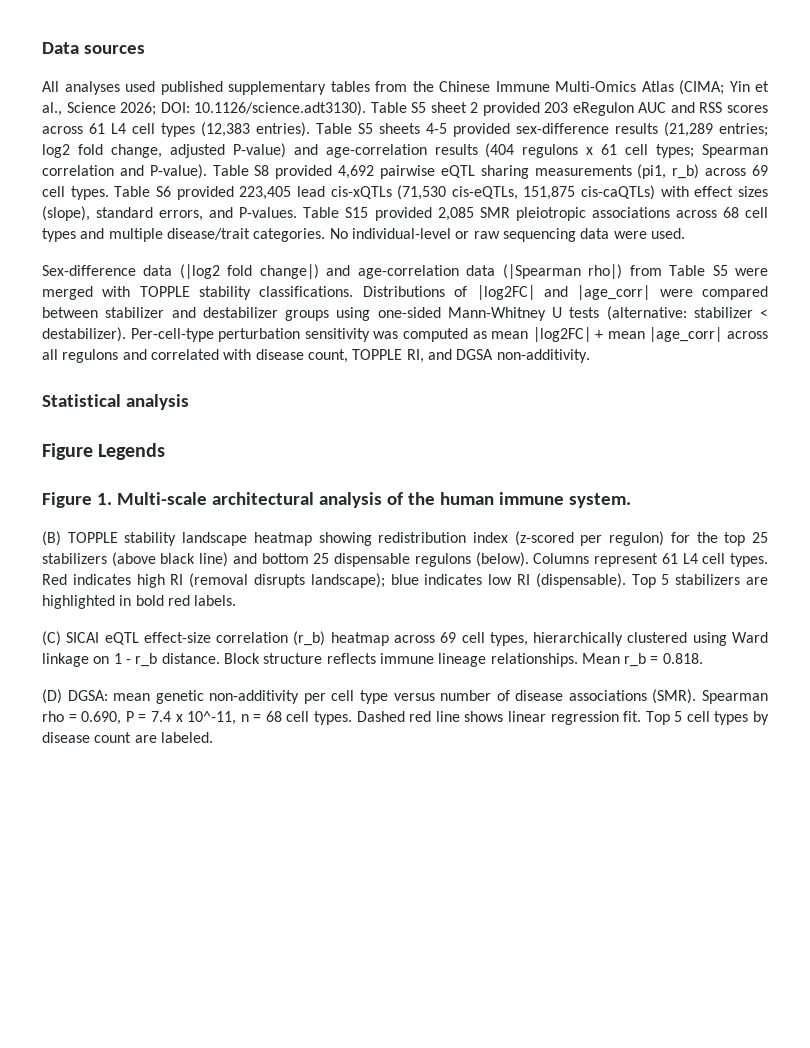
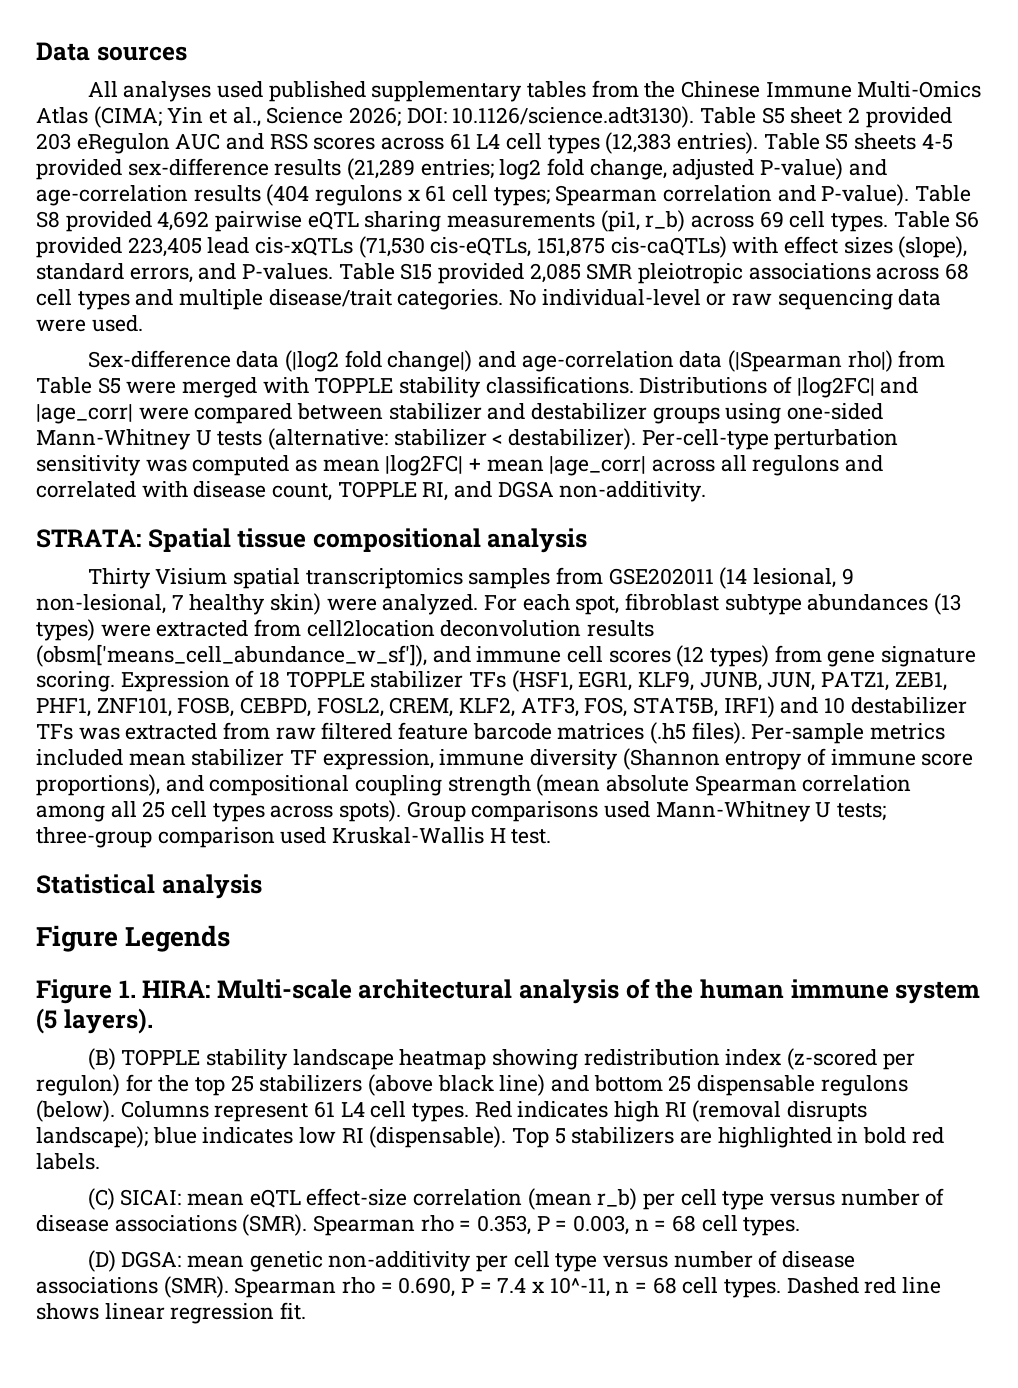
+ STRATA: Spatial tissue compositional analysis
+ Thirty Visium spatial transcriptomics samples from GSE202011 (14 lesional, 9 non-lesional, 7 healthy skin) were analyzed. For each spot, fibroblast subtype abundances (13 types) were extracted from cell2location deconvolution results (obsm['means_cell_abundance_w_sf']), and immune cell scores (12 types) from gene signature scoring. Expression of 18 TOPPLE stabilizer TFs (HSF1, EGR1, KLF9, JUNB, JUN, PATZ1, ZEB1, PHF1, ZNF101, FOSB, CEBPD, FOSL2, CREM, KLF2, ATF3, FOS, STAT5B, IRF1) and 10 destabilizer TFs was extracted from raw filtered feature barcode matrices (.h5 files). Per-sample metrics included mean stabilizer TF expression, immune diversity (Shannon entropy of immune score proportions), and compositional coupling strength (mean absolute Spearman correlation among all 25 cell types across spots). Group comparisons used Mann-Whitney U tests; three-group comparison used Kruskal-Wallis H test.
- Figure 1. Multi-scale architectural analysis of the human immune system.
+ Figure 1. HIRA: Multi-scale architectural analysis of the human immune system (5 layers).
- (C) SICAI eQTL effect-size correlation (r_b) heatmap across 69 cell types, hierarchically clustered using Ward linkage on 1 - r_b distance. Block structure reflects immune lineage relationships. Mean r_b = 0.818.
+ (C) SICAI: mean eQTL effect-size correlation (mean r_b) per cell type versus number of disease associations (SMR). Spearman rho = 0.353, P = 0.003, n = 68 cell types.
- Top 5 cell types by disease count are labeled.

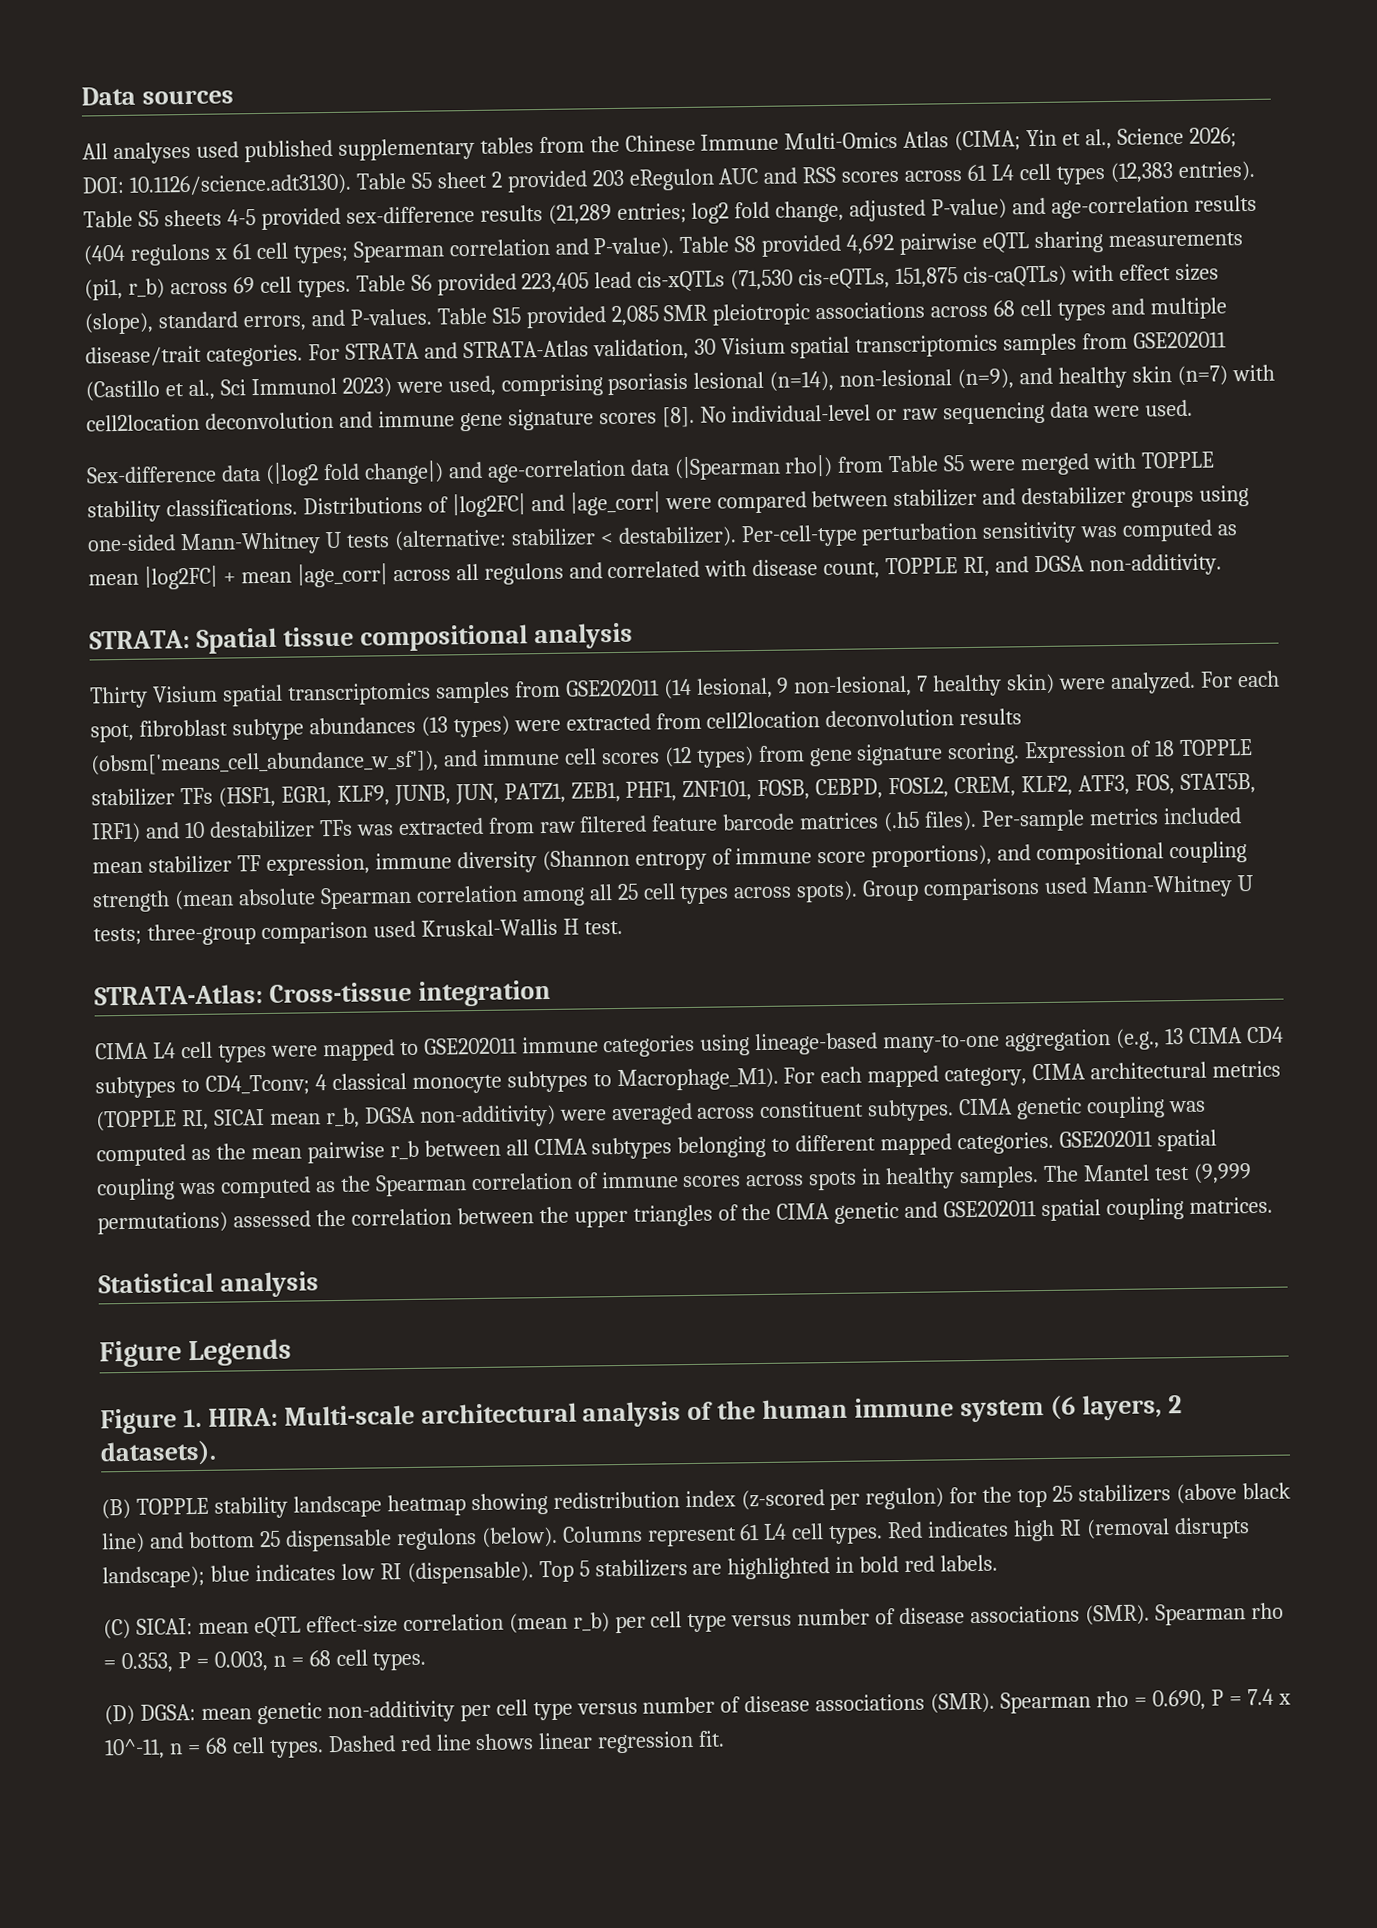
+ For STRATA and STRATA-Atlas validation, 30 Visium spatial transcriptomics samples from GSE202011 (Castillo et al., Sci Immunol 2023) were used, comprising psoriasis lesional (n=14), non-lesional (n=9), and healthy skin (n=7) with cell2location deconvolution and immune gene signature scores [8].
+ STRATA-Atlas: Cross-tissue integration
+ CIMA L4 cell types were mapped to GSE202011 immune categories using lineage-based many-to-one aggregation (e.g., 13 CIMA CD4 subtypes to CD4_Tconv; 4 classical monocyte subtypes to Macrophage_M1). For each mapped category, CIMA architectural metrics (TOPPLE RI, SICAI mean r_b, DGSA non-additivity) were averaged across constituent subtypes. CIMA genetic coupling was computed as the mean pairwise r_b between all CIMA subtypes belonging to different mapped categories. GSE202011 spatial coupling was computed as the Spearman correlation of immune scores across spots in healthy samples. The Mantel test (9,999 permutations) assessed the correlation between the upper triangles of the CIMA genetic and GSE202011 spatial coupling matrices.
- Figure 1. HIRA: Multi-scale architectural analysis of the human immune system (5 layers).
+ Figure 1. HIRA: Multi-scale architectural analysis of the human immune system (6 layers, 2 datasets).

